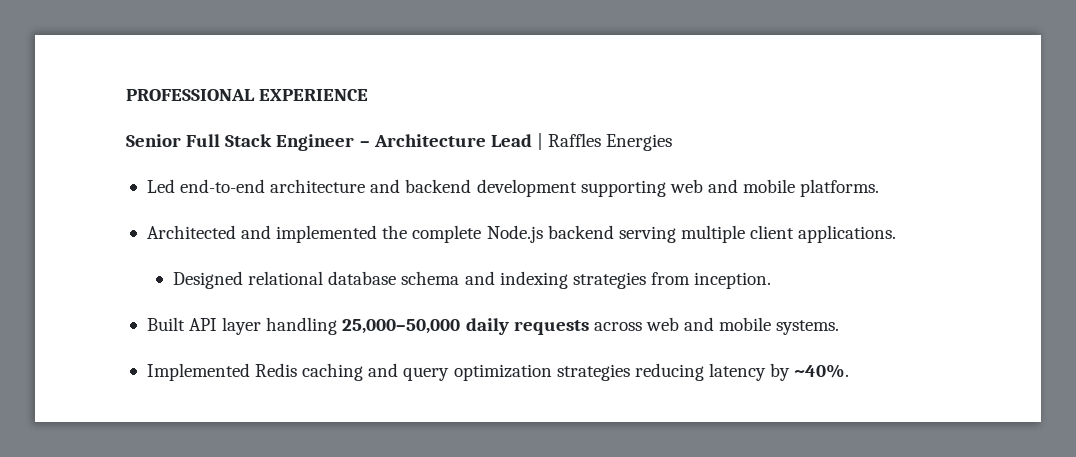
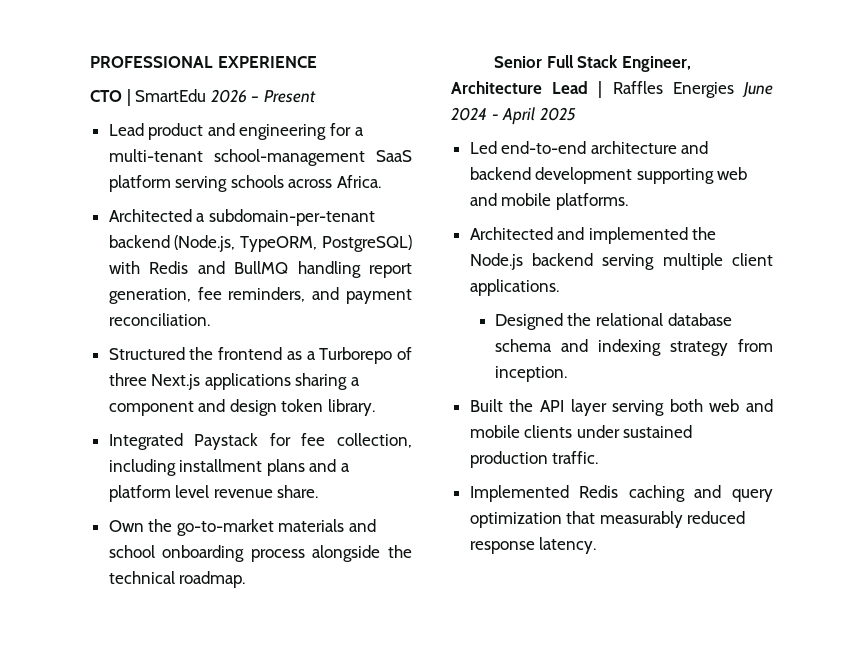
+ CTO | SmartEdu 2026 – Present
+ Lead product and engineering for a multi-tenant school-management SaaS platform serving schools across Africa.
+ Architected a subdomain-per-tenant backend (Node.js, TypeORM, PostgreSQL) with Redis and BullMQ handling report generation, fee reminders, and payment reconciliation.
+ Structured the frontend as a Turborepo of three Next.js applications sharing a component and design token library.
+ Integrated Paystack for fee collection, including installment plans and a platform level revenue share.
+ Own the go-to-market materials and school onboarding process alongside the technical roadmap.
- Senior Full Stack Engineer – Architecture Lead | Raffles Energies
+ Senior Full Stack Engineer, Architecture Lead | Raffles Energies June 2024 - April 2025
- Architected and implemented the complete Node.js backend serving multiple client applications.
+ Architected and implemented the Node.js backend serving multiple client applications.
- Designed relational database schema and indexing strategies from inception.
+ Designed the relational database schema and indexing strategy from inception.
- Built API layer handling 25,000–50,000 daily requests across web and mobile systems.
+ Built the API layer serving both web and mobile clients under sustained production traffic.
- Implemented Redis caching and query optimization strategies reducing latency by ~40%.
+ Implemented Redis caching and query optimization that measurably reduced response latency.

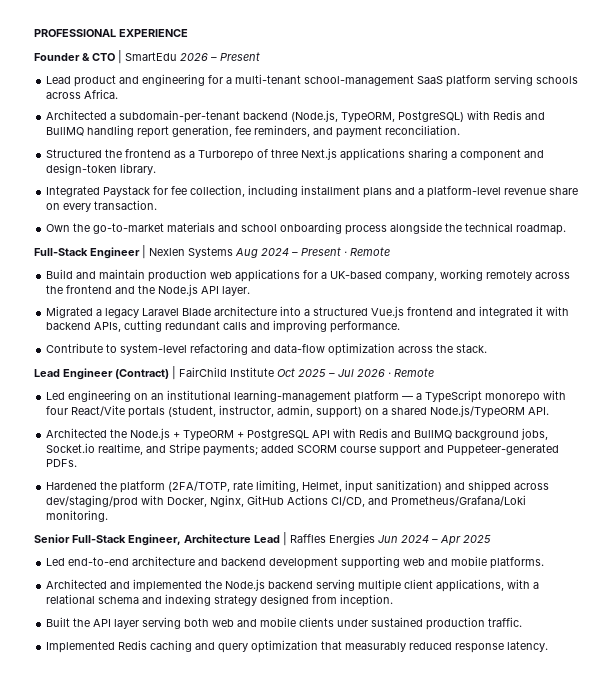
- CTO | SmartEdu 2026 – Present
+ Founder & CTO | SmartEdu 2026 – Present
- Structured the frontend as a Turborepo of three Next.js applications sharing a component and design token library.
+ Structured the frontend as a Turborepo of three Next.js applications sharing a component and design-token library.
- Integrated Paystack for fee collection, including installment plans and a platform level revenue share.
+ Integrated Paystack for fee collection, including installment plans and a platform-level revenue share on every transaction.
+ Full-Stack Engineer | Nexlen Systems Aug 2024 – Present · Remote
+ Build and maintain production web applications for a UK-based company, working remotely across the frontend and the Node.js API layer.
+ Migrated a legacy Laravel Blade architecture into a structured Vue.js frontend and integrated it with backend APIs, cutting redundant calls and improving performance.
+ Contribute to system-level refactoring and data-flow optimization across the stack.
+ Lead Engineer (Contract) | FairChild Institute Oct 2025 – Jul 2026 · Remote
+ Led engineering on an institutional learning-management platform — a TypeScript monorepo with four React/Vite portals (student, instructor, admin, support) on a shared Node.js/TypeORM API.
+ Architected the Node.js + TypeORM + PostgreSQL API with Redis and BullMQ background jobs, Socket.io realtime, and Stripe payments; added SCORM course support and Puppeteer-generated PDFs.
+ Hardened the platform (2FA/TOTP, rate limiting, Helmet, input sanitization) and shipped across dev/staging/prod with Docker, Nginx, GitHub Actions CI/CD, and Prometheus/Grafana/Loki monitoring.
- Senior Full Stack Engineer, Architecture Lead | Raffles Energies June 2024 - April 2025
+ Senior Full-Stack Engineer, Architecture Lead | Raffles Energies Jun 2024 – Apr 2025
- Architected and implemented the Node.js backend serving multiple client applications.
- Designed the relational database schema and indexing strategy from inception.
+ Architected and implemented the Node.js backend serving multiple client applications, with a relational schema and indexing strategy designed from inception.

